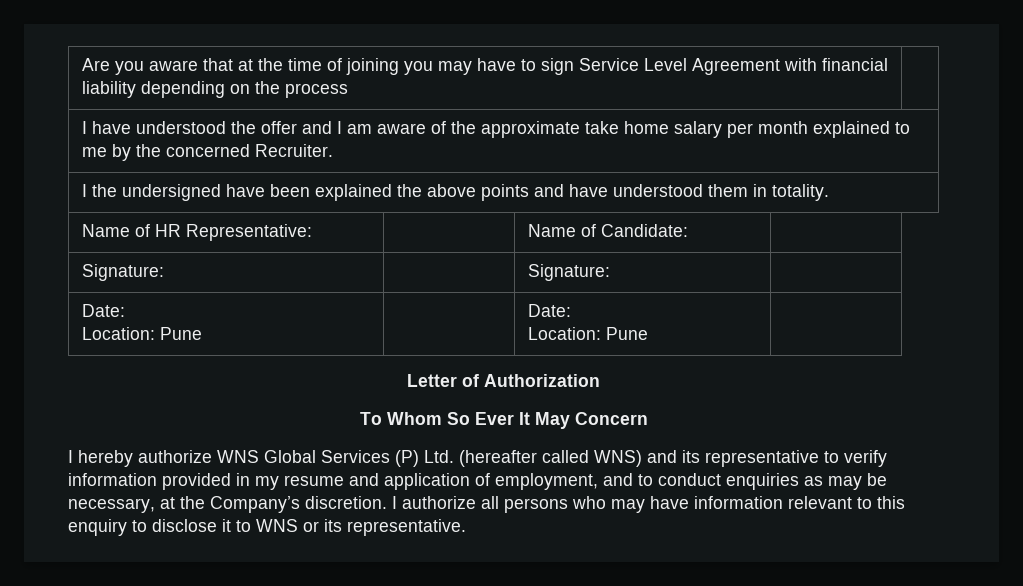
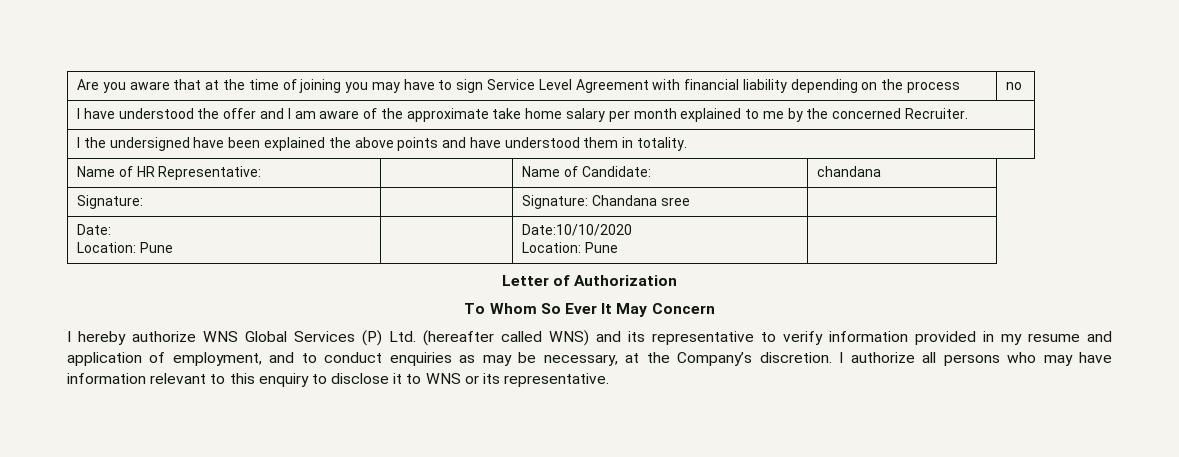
- Are you aware that at the time of joining you may have to sign Service Level Agreement with financial liability depending on the process |
+ Are you aware that at the time of joining you may have to sign Service Level Agreement with financial liability depending on the process | no
- Name of HR Representative: | | Name of Candidate: |
+ Name of HR Representative: | | Name of Candidate: | chandana
- Signature: | | Signature: |
+ Signature: | | Signature: Chandana sree |
  Date:
- Location: Pune | | Date:
+ Location: Pune | | Date:10/10/2020

